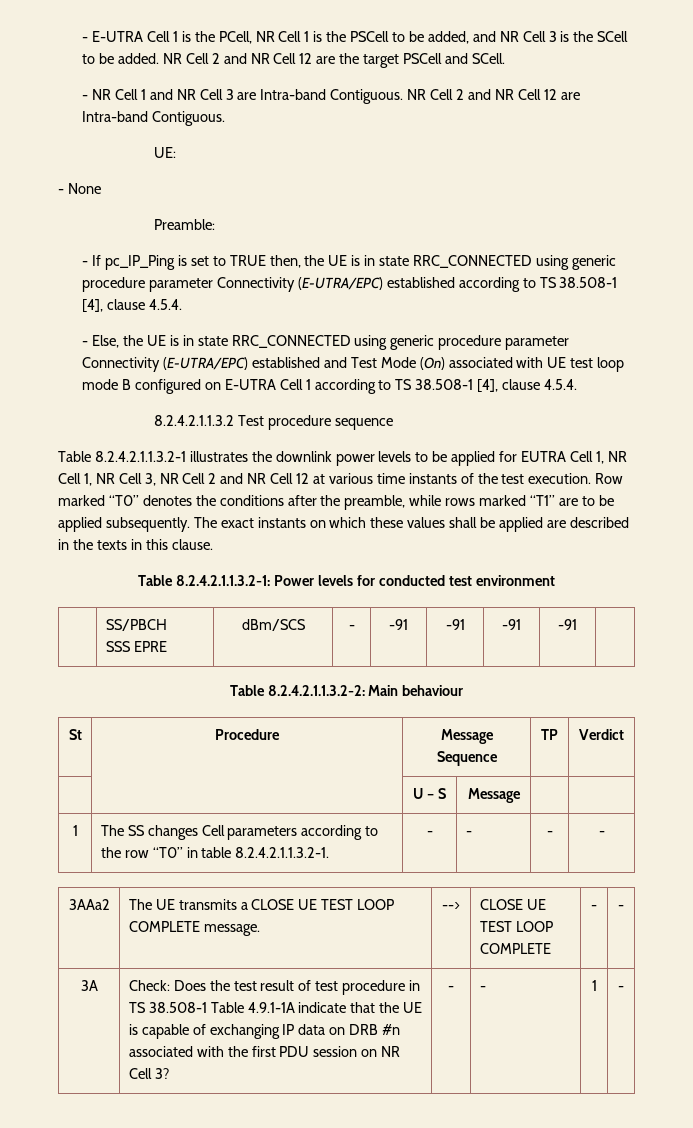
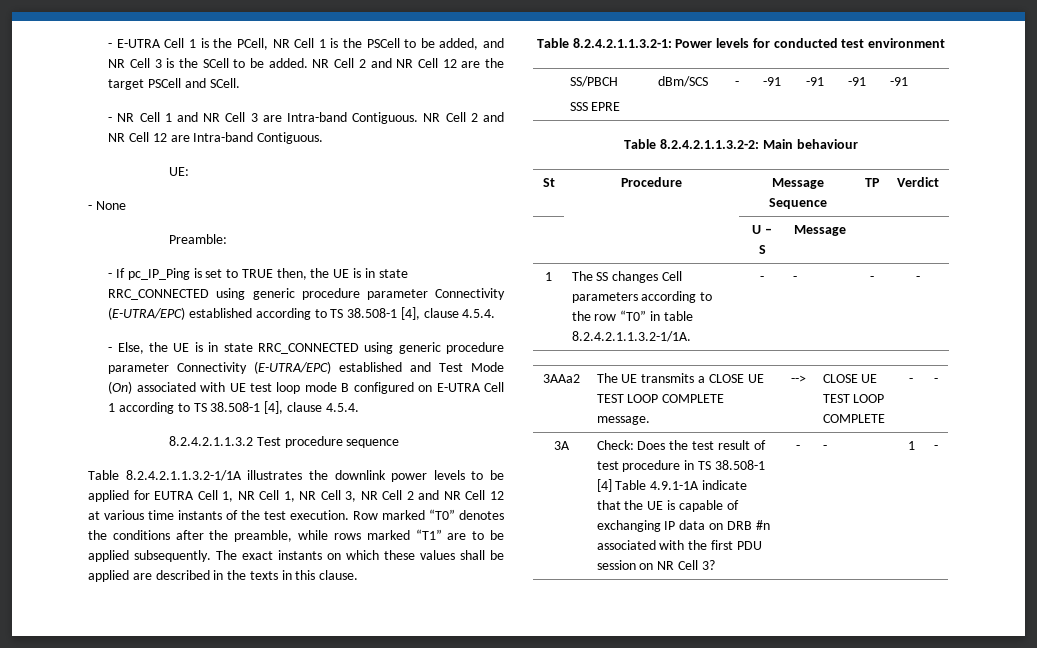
- Table 8.2.4.2.1.1.3.2-1 illustrates the downlink power levels to be applied for EUTRA Cell 1, NR Cell 1, NR Cell 3, NR Cell 2 and NR Cell 12 at various time instants of the test execution.
+ Table 8.2.4.2.1.1.3.2-1/1A illustrates the downlink power levels to be applied for EUTRA Cell 1, NR Cell 1, NR Cell 3, NR Cell 2 and NR Cell 12 at various time instants of the test execution.
- 1 | The SS changes Cell parameters according to the row “T0” in table 8.2.4.2.1.1.3.2-1. | - | - | - | -
+ 1 | The SS changes Cell parameters according to the row “T0” in table 8.2.4.2.1.1.3.2-1/1A. | - | - | - | -
- Check: Does the test result of test procedure in TS 38.508-1 Table 4.9.1-1A indicate that the UE is capable of exchanging IP data on DRB #n associated with the first PDU session on NR Cell 3?
+ Check: Does the test result of test procedure in TS 38.508-1 [4] Table 4.9.1-1A indicate that the UE is capable of exchanging IP data on DRB #n associated with the first PDU session on NR Cell 3?

